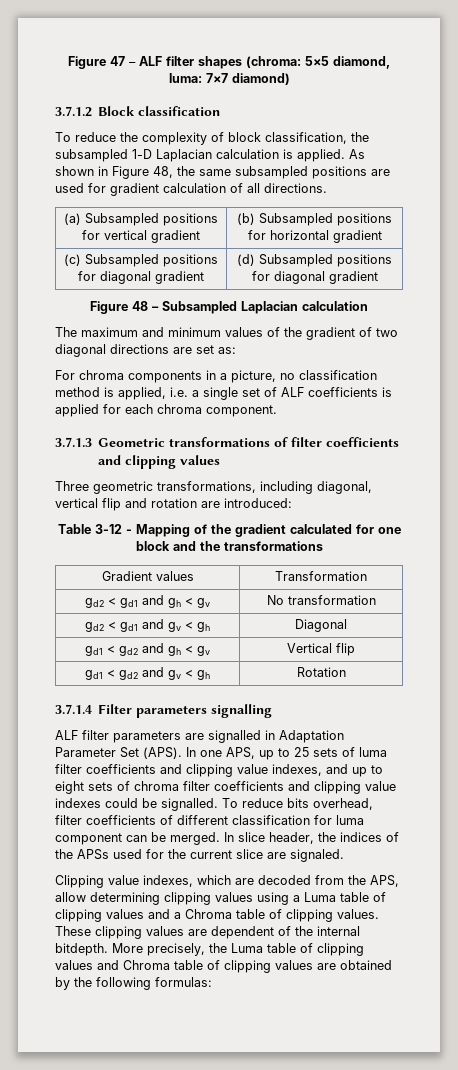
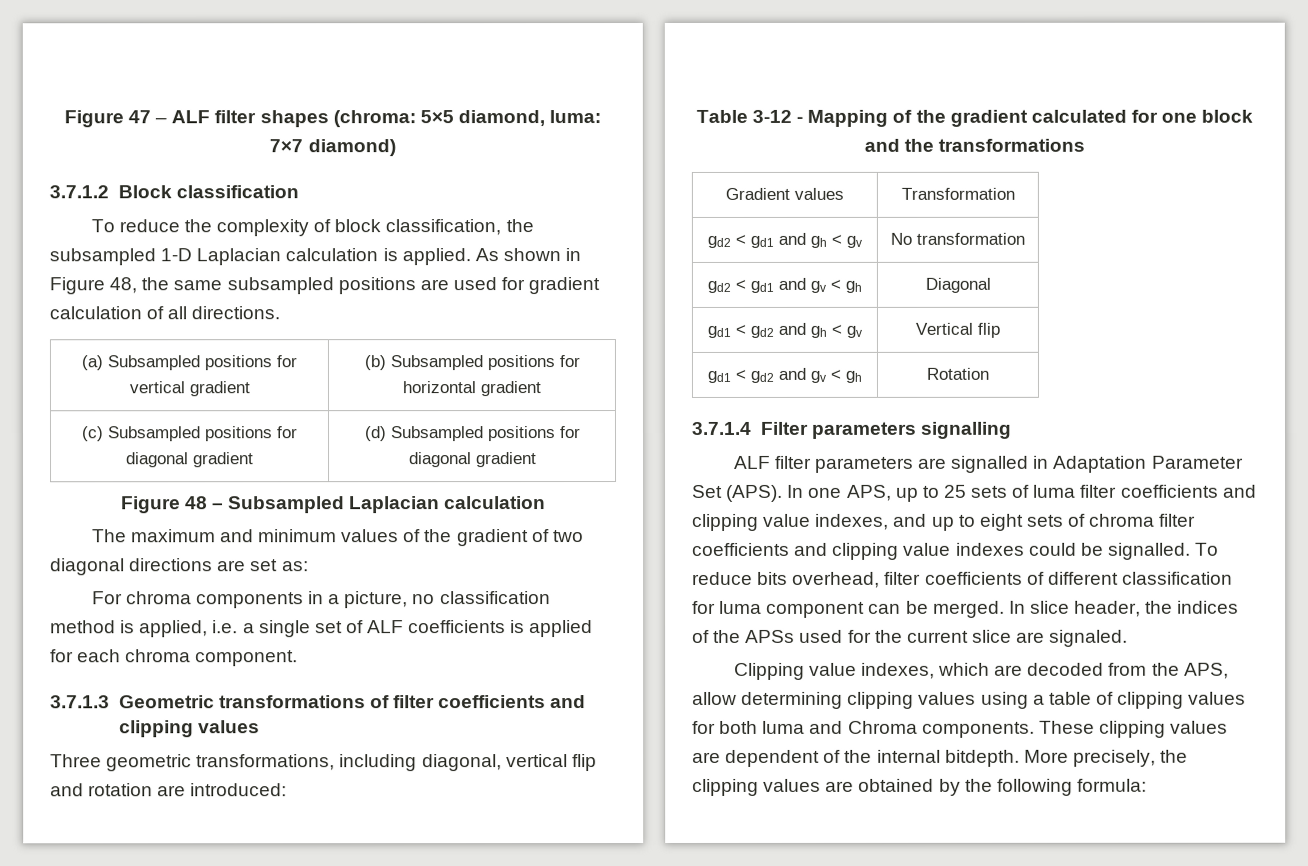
- Clipping value indexes, which are decoded from the APS, allow determining clipping values using a Luma table of clipping values and a Chroma table of clipping values.
+ Clipping value indexes, which are decoded from the APS, allow determining clipping values using a table of clipping values for both luma and Chroma components.
- More precisely, the Luma table of clipping values and Chroma table of clipping values are obtained by the following formulas:
+ More precisely, the clipping values are obtained by the following formula:

